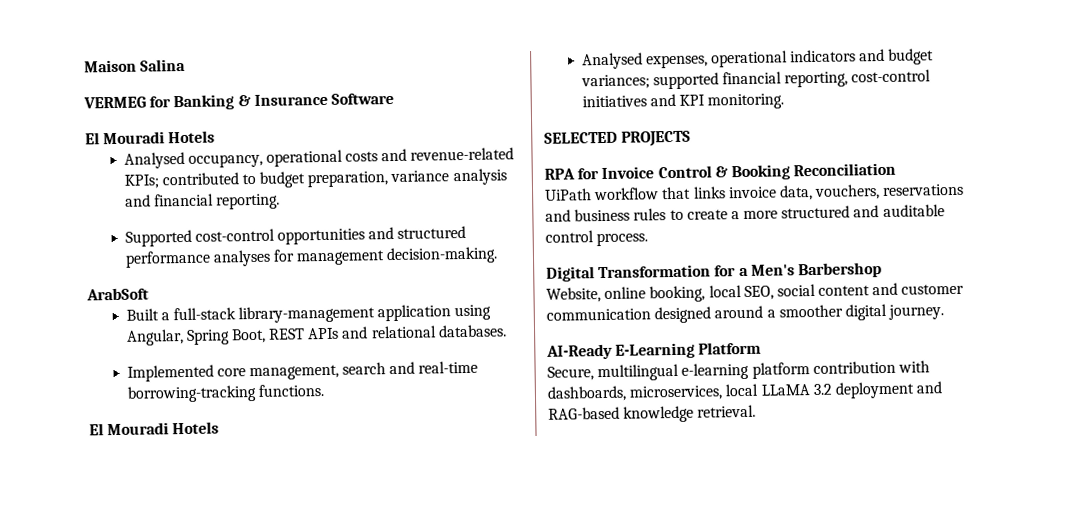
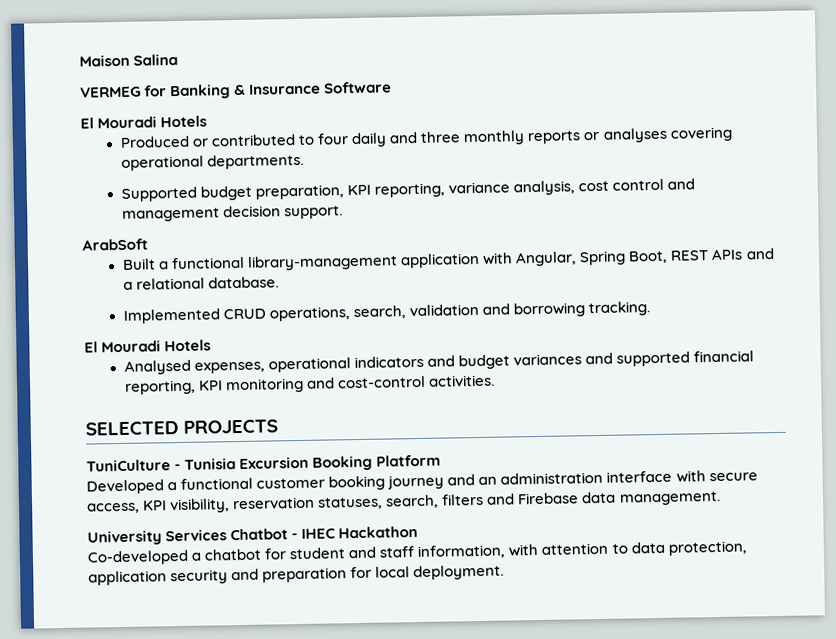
- Analysed occupancy, operational costs and revenue-related KPIs; contributed to budget preparation, variance analysis and financial reporting.
- Supported cost-control opportunities and structured performance analyses for management decision-making.
+ Produced or contributed to four daily and three monthly reports or analyses covering operational departments.
+ Supported budget preparation, KPI reporting, variance analysis, cost control and management decision support.
- Built a full-stack library-management application using Angular, Spring Boot, REST APIs and relational databases.
- Implemented core management, search and real-time borrowing-tracking functions.
+ Built a functional library-management application with Angular, Spring Boot, REST APIs and a relational database.
+ Implemented CRUD operations, search, validation and borrowing tracking.
- Analysed expenses, operational indicators and budget variances; supported financial reporting, cost-control initiatives and KPI monitoring.
+ Analysed expenses, operational indicators and budget variances and supported financial reporting, KPI monitoring and cost-control activities.
  SELECTED PROJECTS
- RPA for Invoice Control & Booking Reconciliation
- UiPath workflow that links invoice data, vouchers, reservations and business rules to create a more structured and auditable control process.
- Digital Transformation for a Men's Barbershop
- Website, online booking, local SEO, social content and customer communication designed around a smoother digital journey.
- AI-Ready E-Learning Platform
- Secure, multilingual e-learning platform contribution with dashboards, microservices, local LLaMA 3.2 deployment and RAG-based knowledge retrieval.
+ TuniCulture - Tunisia Excursion Booking Platform
+ Developed a functional customer booking journey and an administration interface with secure access, KPI visibility, reservation statuses, search, filters and Firebase data management.
+ University Services Chatbot - IHEC Hackathon
+ Co-developed a chatbot for student and staff information, with attention to data protection, application security and preparation for local deployment.

